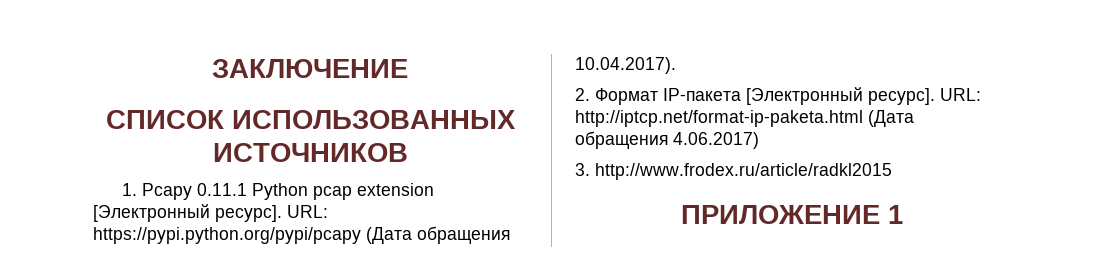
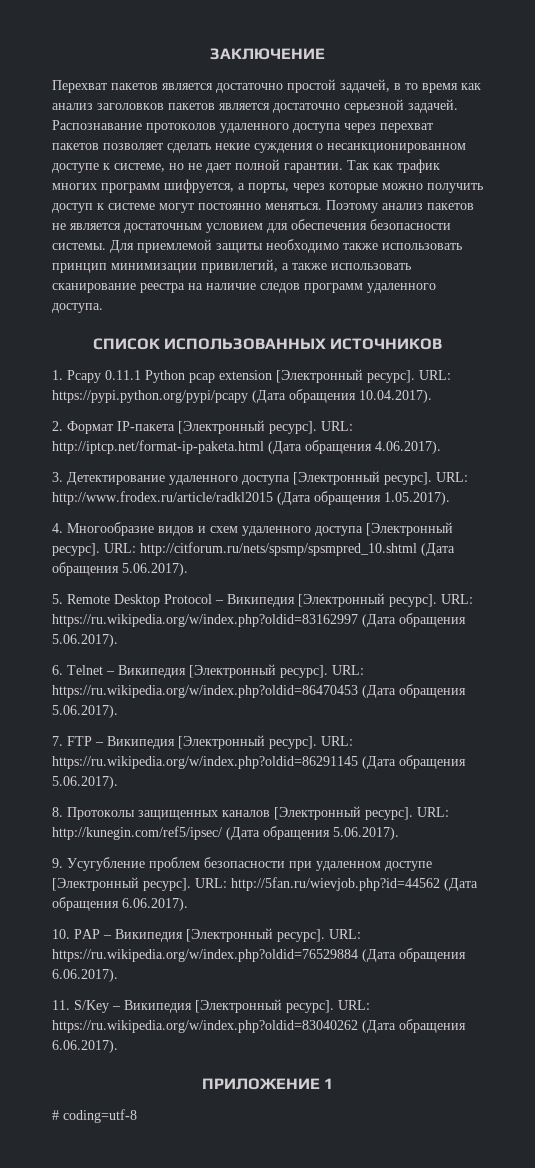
+ Перехват пакетов является достаточно простой задачей, в то время как анализ заголовков пакетов является достаточно серьезной задачей. Распознавание протоколов удаленного доступа через перехват пакетов позволяет сделать некие суждения о несанкционированном доступе к системе, но не дает полной гарантии. Так как трафик многих программ шифруется, а порты, через которые можно получить доступ к системе могут постоянно меняться. Поэтому анализ пакетов не является достаточным условием для обеспечения безопасности системы. Для приемлемой защиты необходимо также использовать принцип минимизации привилегий, а также использовать сканирование реестра на наличие следов программ удаленного доступа.
- URL: http://iptcp.net/format-ip-paketa.html (Дата обращения 4.06.2017)
+ URL: http://iptcp.net/format-ip-paketa.html (Дата обращения 4.06.2017).
- 3. http://www.frodex.ru/article/radkl2015
+ 3. Детектирование удаленного доступа [Электронный ресурс]. URL: http://www.frodex.ru/article/radkl2015 (Дата обращения 1.05.2017).
+ 4. Многообразие видов и схем удаленного доступа [Электронный ресурс]. URL: http://citforum.ru/nets/spsmp/spsmpred_10.shtml (Дата обращения 5.06.2017).
+ 5. Remote Desktop Protocol – Википедия [Электронный ресурс]. URL: https://ru.wikipedia.org/w/index.php?oldid=83162997 (Дата обращения 5.06.2017).
+ 6. Telnet – Википедия [Электронный ресурс]. URL: https://ru.wikipedia.org/w/index.php?oldid=86470453 (Дата обращения 5.06.2017).
+ 7. FTP – Википедия [Электронный ресурс]. URL: https://ru.wikipedia.org/w/index.php?oldid=86291145 (Дата обращения 5.06.2017).
+ 8. Протоколы защищенных каналов [Электронный ресурс]. URL: http://kunegin.com/ref5/ipsec/ (Дата обращения 5.06.2017).
+ 9. Усугубление проблем безопасности при удаленном доступе [Электронный ресурс]. URL: http://5fan.ru/wievjob.php?id=44562 (Дата обращения 6.06.2017).
+ 10. PAP – Википедия [Электронный ресурс]. URL: https://ru.wikipedia.org/w/index.php?oldid=76529884 (Дата обращения 6.06.2017).
+ 11. S/Key – Википедия [Электронный ресурс]. URL: https://ru.wikipedia.org/w/index.php?oldid=83040262 (Дата обращения 6.06.2017).
+ # coding=utf-8

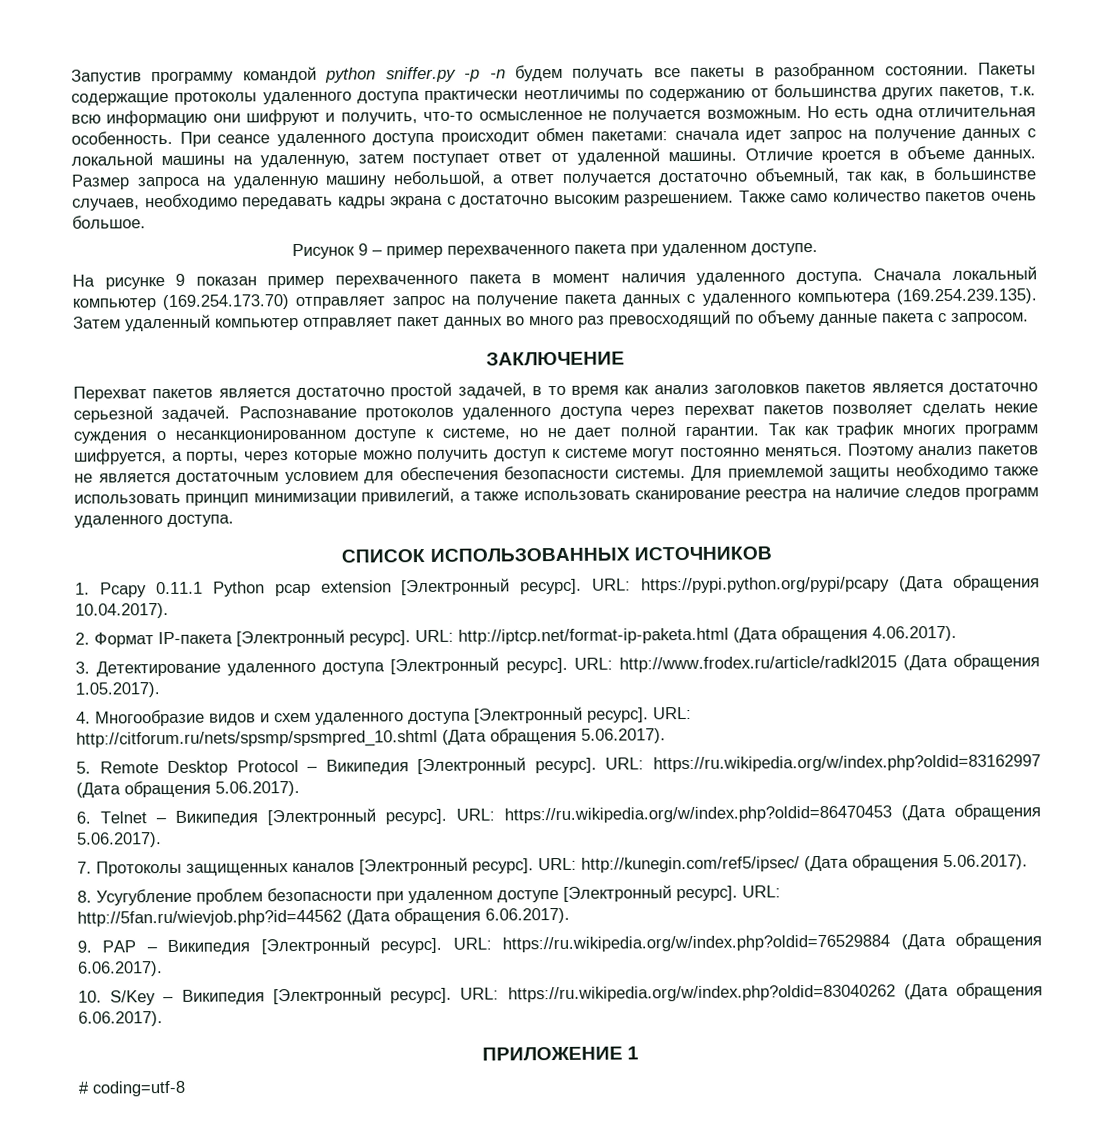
+ Запустив программу командой python sniffer.py -p -n будем получать все пакеты в разобранном состоянии. Пакеты содержащие протоколы удаленного доступа практически неотличимы по содержанию от большинства других пакетов, т.к. всю информацию они шифруют и получить, что-то осмысленное не получается возможным. Но есть одна отличительная особенность. При сеансе удаленного доступа происходит обмен пакетами: сначала идет запрос на получение данных с локальной машины на удаленную, затем поступает ответ от удаленной машины. Отличие кроется в объеме данных. Размер запроса на удаленную машину небольшой, а ответ получается достаточно объемный, так как, в большинстве случаев, необходимо передавать кадры экрана с достаточно высоким разрешением. Также само количество пакетов очень большое.
+ Рисунок 9 – пример перехваченного пакета при удаленном доступе.
+ На рисунке 9 показан пример перехваченного пакета в момент наличия удаленного доступа. Сначала локальный компьютер (169.254.173.70) отправляет запрос на получение пакета данных с удаленного компьютера (169.254.239.135). Затем удаленный компьютер отправляет пакет данных во много раз превосходящий по объему данные пакета с запросом.
- 7. FTP – Википедия [Электронный ресурс]. URL: https://ru.wikipedia.org/w/index.php?oldid=86291145 (Дата обращения 5.06.2017).
- 8. Протоколы защищенных каналов [Электронный ресурс].
+ 7. Протоколы защищенных каналов [Электронный ресурс].
- 9. Усугубление проблем безопасности при удаленном доступе [Электронный ресурс].
+ 8. Усугубление проблем безопасности при удаленном доступе [Электронный ресурс].
- 10. PAP – Википедия [Электронный ресурс].
+ 9. PAP – Википедия [Электронный ресурс].
- 11. S/Key – Википедия [Электронный ресурс].
+ 10. S/Key – Википедия [Электронный ресурс].

